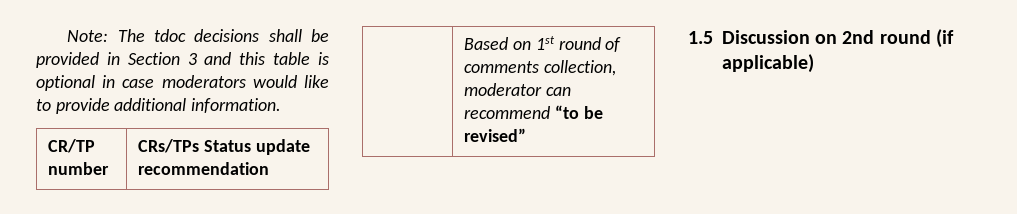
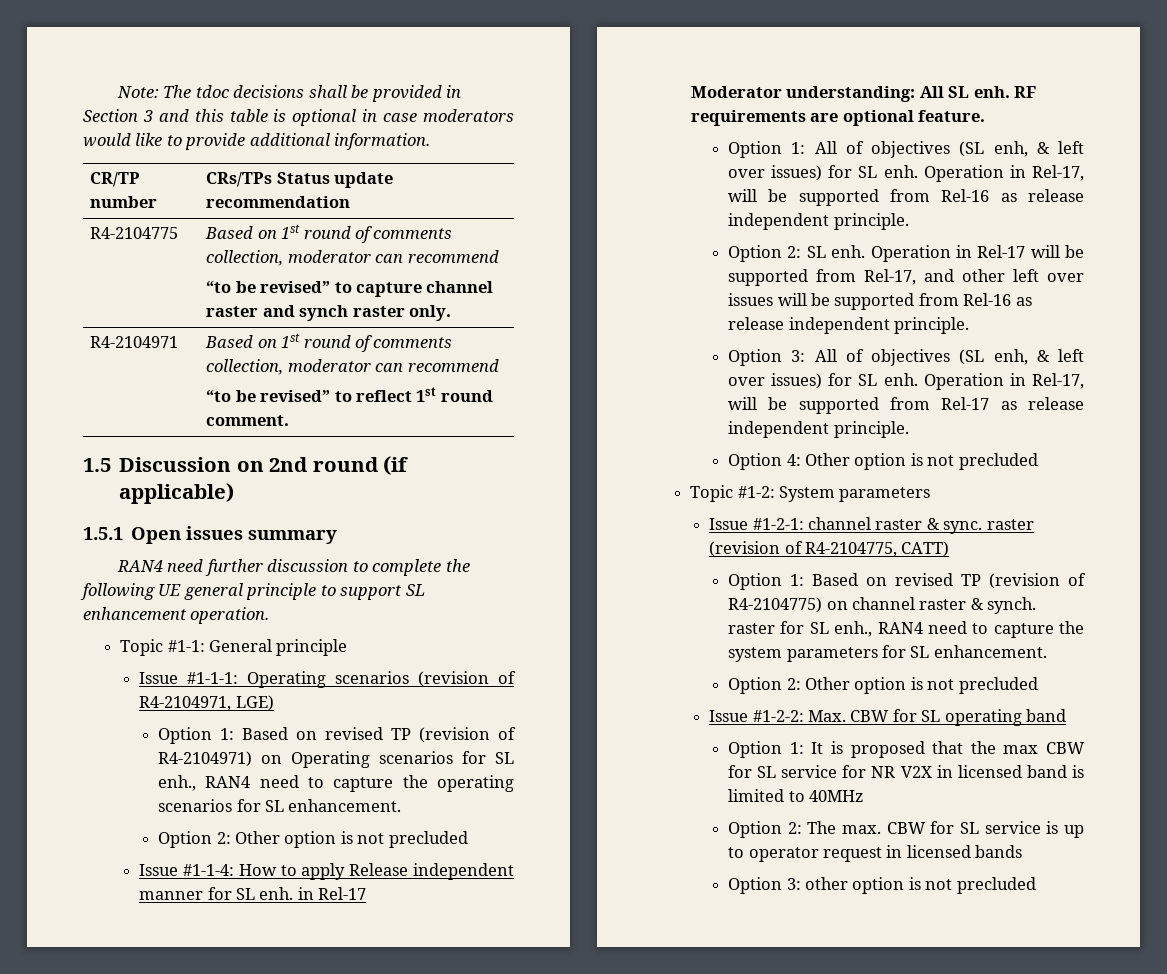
- | Based on 1st round of comments collection, moderator can recommend “to be revised”
+ R4-2104775 | Based on 1st round of comments collection, moderator can recommend
+ “to be revised” to capture channel raster and synch raster only.
+ R4-2104971 | Based on 1st round of comments collection, moderator can recommend
+ “to be revised” to reflect 1st round comment.
+ 1.5.1 Open issues summary
+ RAN4 need further discussion to complete the following UE general principle to support SL enhancement operation.
+ Topic #1-1: General principle
+ Issue #1-1-1: Operating scenarios (revision of R4-2104971, LGE)
+ Option 1: Based on revised TP (revision of R4-2104971) on Operating scenarios for SL enh., RAN4 need to capture the operating scenarios for SL enhancement.
+ Option 2: Other option is not precluded
+ Issue #1-1-4: How to apply Release independent manner for SL enh. in Rel-17
+ Moderator understanding: All SL enh. RF requirements are optional feature.
+ Option 1: All of objectives (SL enh, & left over issues) for SL enh. Operation in Rel-17, will be supported from Rel-16 as release independent principle.
+ Option 2: SL enh. Operation in Rel-17 will be supported from Rel-17, and other left over issues will be supported from Rel-16 as release independent principle.
+ Option 3: All of objectives (SL enh, & left over issues) for SL enh. Operation in Rel-17, will be supported from Rel-17 as release independent principle.
+ Option 4: Other option is not precluded
+ Topic #1-2: System parameters
+ Issue #1-2-1: channel raster & sync. raster (revision of R4-2104775, CATT)
+ Option 1: Based on revised TP (revision of R4-2104775) on channel raster & synch. raster for SL enh., RAN4 need to capture the system parameters for SL enhancement.
+ Option 2: Other option is not precluded
+ Issue #1-2-2: Max. CBW for SL operating band
+ Option 1: It is proposed that the max CBW for SL service for NR V2X in licensed band is limited to 40MHz
+ Option 2: The max. CBW for SL service is up to operator request in licensed bands
+ Option 3: other option is not precluded

